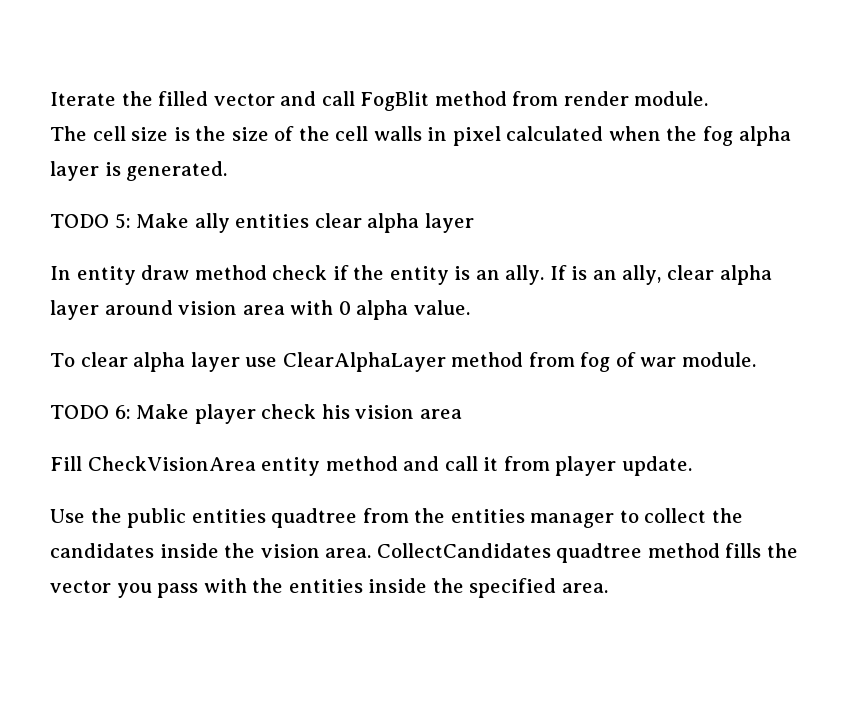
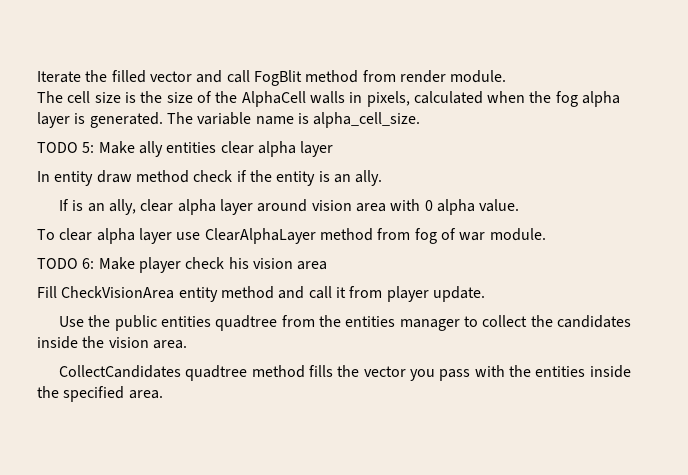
- The cell size is the size of the cell walls in pixel calculated when the fog alpha layer is generated.
+ The cell size is the size of the AlphaCell walls in pixels, calculated when the fog alpha layer is generated. The variable name is alpha_cell_size.
- In entity draw method check if the entity is an ally. If is an ally, clear alpha layer around vision area with 0 alpha value.
+ In entity draw method check if the entity is an ally.
+ If is an ally, clear alpha layer around vision area with 0 alpha value.
- Use the public entities quadtree from the entities manager to collect the candidates inside the vision area. CollectCandidates quadtree method fills the vector you pass with the entities inside the specified area.
+ Use the public entities quadtree from the entities manager to collect the candidates inside the vision area.
+ CollectCandidates quadtree method fills the vector you pass with the entities inside the specified area.

